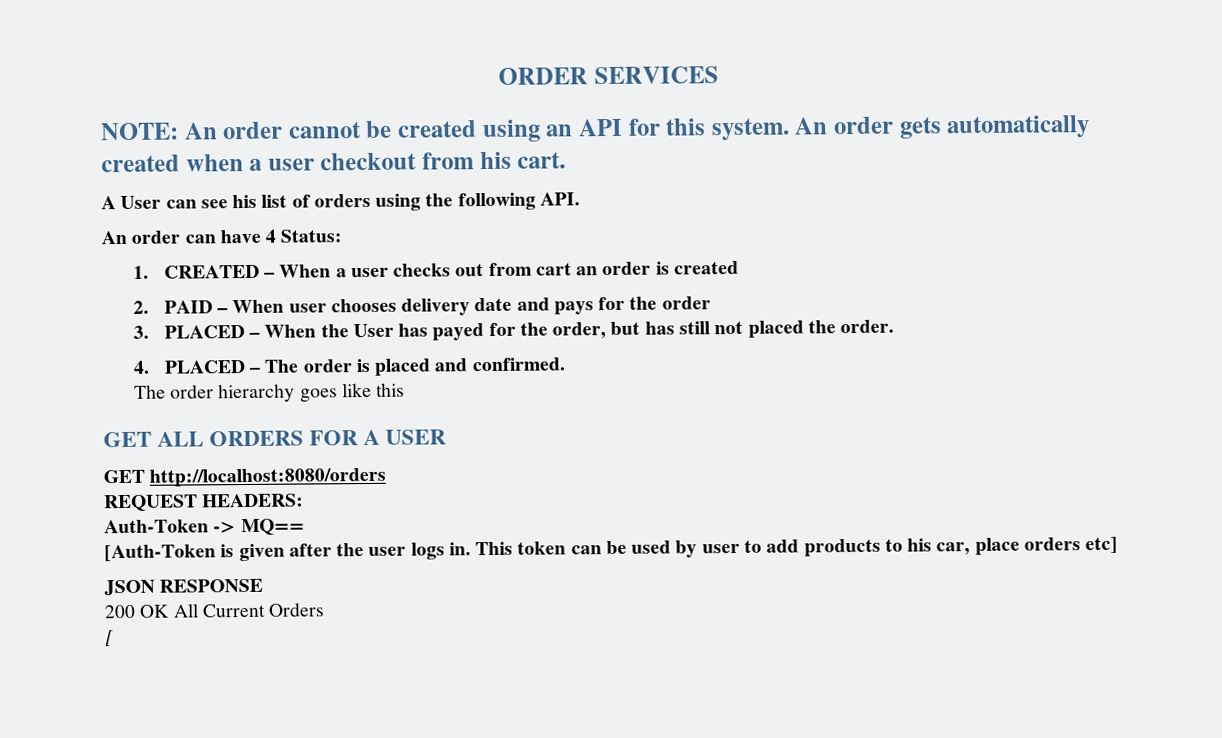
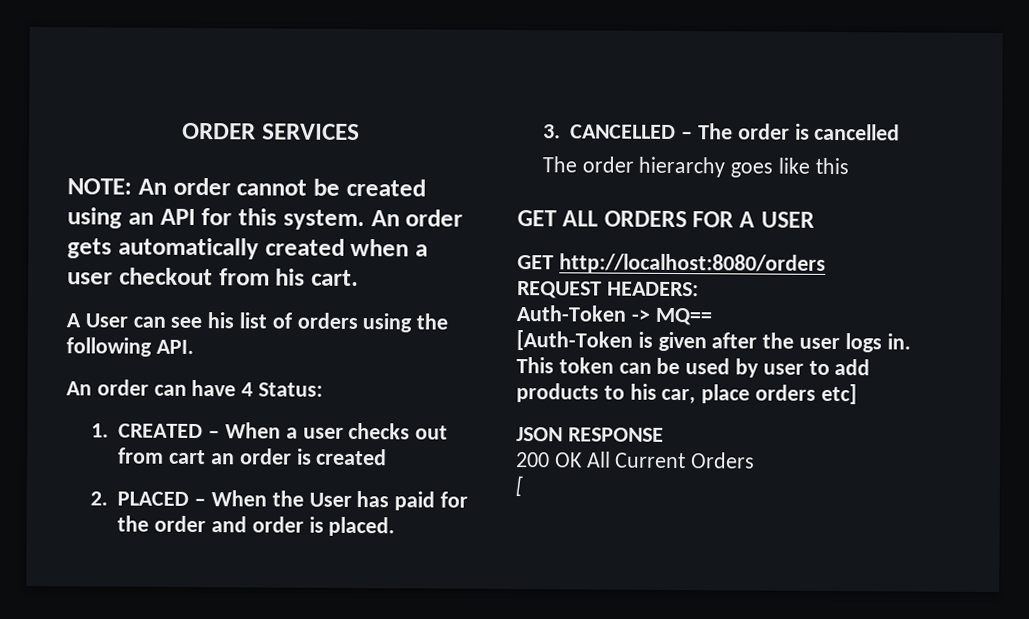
- 2. PAID – When user chooses delivery date and pays for the order
- 3. PLACED – When the User has payed for the order, but has still not placed the order.
- 4. PLACED – The order is placed and confirmed.
+ 2. PLACED – When the User has paid for the order and order is placed.
+ 3. CANCELLED – The order is cancelled

